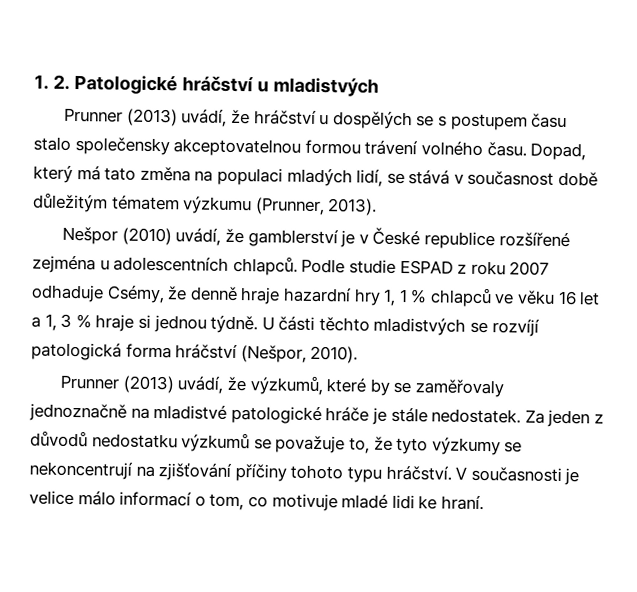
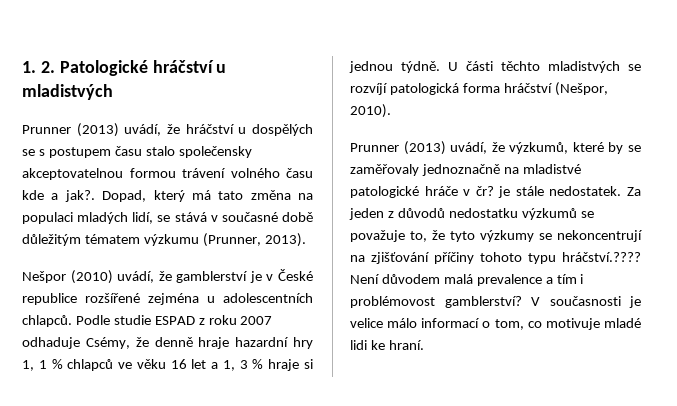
- Prunner (2013) uvádí, že hráčství u dospělých se s postupem času stalo společensky akceptovatelnou formou trávení volného času.
+ Prunner (2013) uvádí, že hráčství u dospělých se s postupem času stalo společensky akceptovatelnou formou trávení volného času kde a jak?.
- Dopad, který má tato změna na populaci mladých lidí, se stává v současnost době důležitým tématem výzkumu (Prunner, 2013).
+ Dopad, který má tato změna na populaci mladých lidí, se stává v současné době důležitým tématem výzkumu (Prunner, 2013).
- Prunner (2013) uvádí, že výzkumů, které by se zaměřovaly jednoznačně na mladistvé patologické hráče je stále nedostatek.
+ Prunner (2013) uvádí, že výzkumů, které by se zaměřovaly jednoznačně na mladistvé patologické hráče v čr? je stále nedostatek.
- Za jeden z důvodů nedostatku výzkumů se považuje to, že tyto výzkumy se nekoncentrují na zjišťování příčiny tohoto typu hráčství.
+ Za jeden z důvodů nedostatku výzkumů se považuje to, že tyto výzkumy se nekoncentrují na zjišťování příčiny tohoto typu hráčství.???? Není důvodem malá prevalence a tím i problémovost gamblerství?

